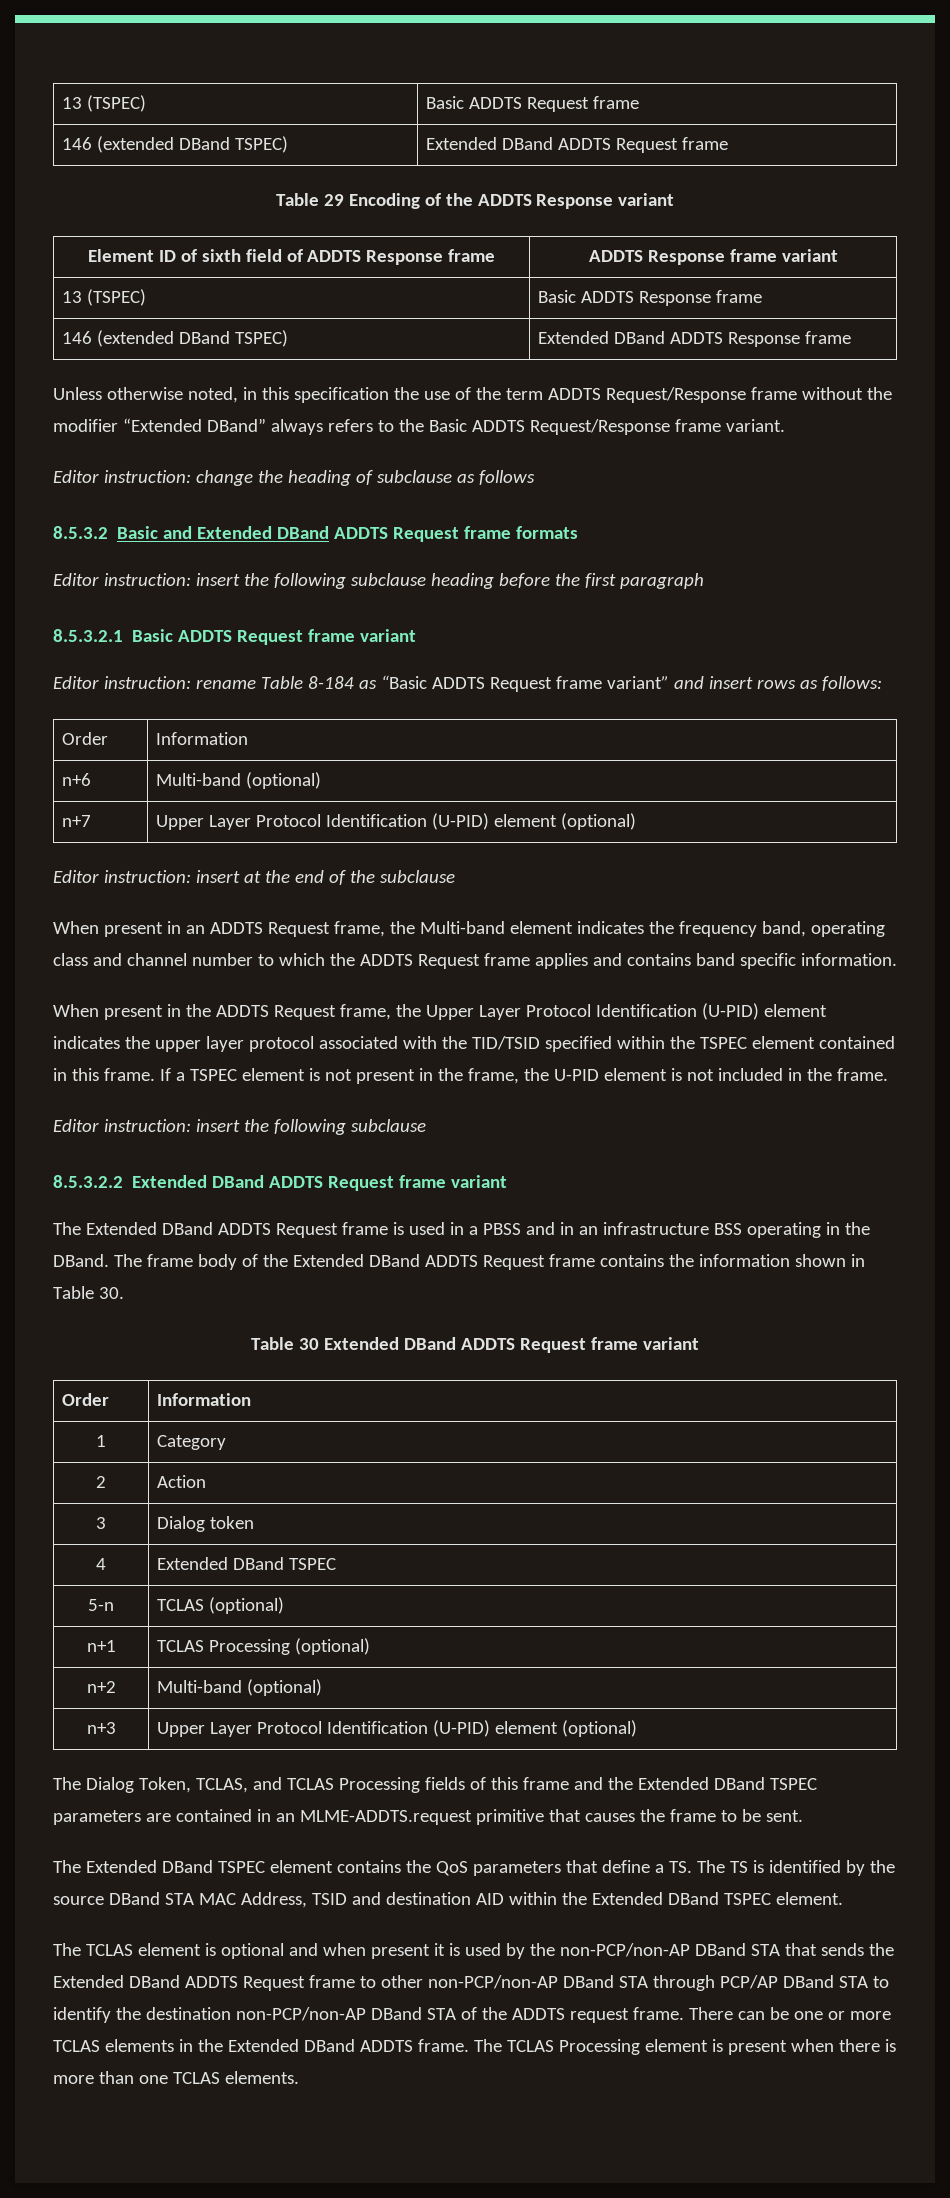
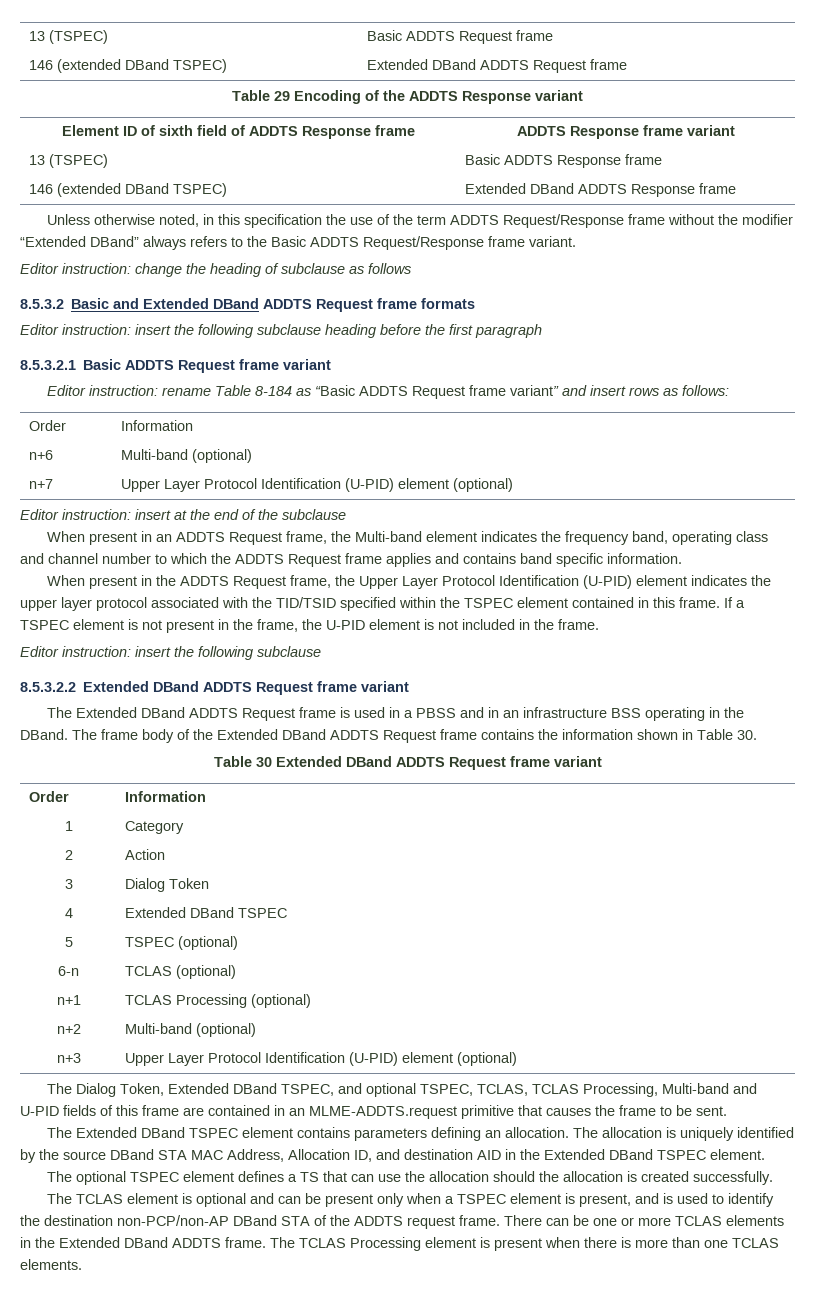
- 3 | Dialog token
+ 3 | Dialog Token
- 5-n | TCLAS (optional)
+ 5 | TSPEC (optional)
+ 6-n | TCLAS (optional)
- The Dialog Token, TCLAS, and TCLAS Processing fields of this frame and the Extended DBand TSPEC parameters are contained in an MLME-ADDTS.request primitive that causes the frame to be sent.
+ The Dialog Token, Extended DBand TSPEC, and optional TSPEC, TCLAS, TCLAS Processing, Multi-band and U-PID fields of this frame are contained in an MLME-ADDTS.request primitive that causes the frame to be sent.
- The Extended DBand TSPEC element contains the QoS parameters that define a TS. The TS is identified by the source DBand STA MAC Address, TSID and destination AID within the Extended DBand TSPEC element.
+ The Extended DBand TSPEC element contains parameters defining an allocation. The allocation is uniquely identified by the source DBand STA MAC Address, Allocation ID, and destination AID in the Extended DBand TSPEC element.
+ The optional TSPEC element defines a TS that can use the allocation should the allocation is created successfully.
- The TCLAS element is optional and when present it is used by the non-PCP/non-AP DBand STA that sends the Extended DBand ADDTS Request frame to other non-PCP/non-AP DBand STA through PCP/AP DBand STA to identify the destination non-PCP/non-AP DBand STA of the ADDTS request frame.
+ The TCLAS element is optional and can be present only when a TSPEC element is present, and is used to identify the destination non-PCP/non-AP DBand STA of the ADDTS request frame.

